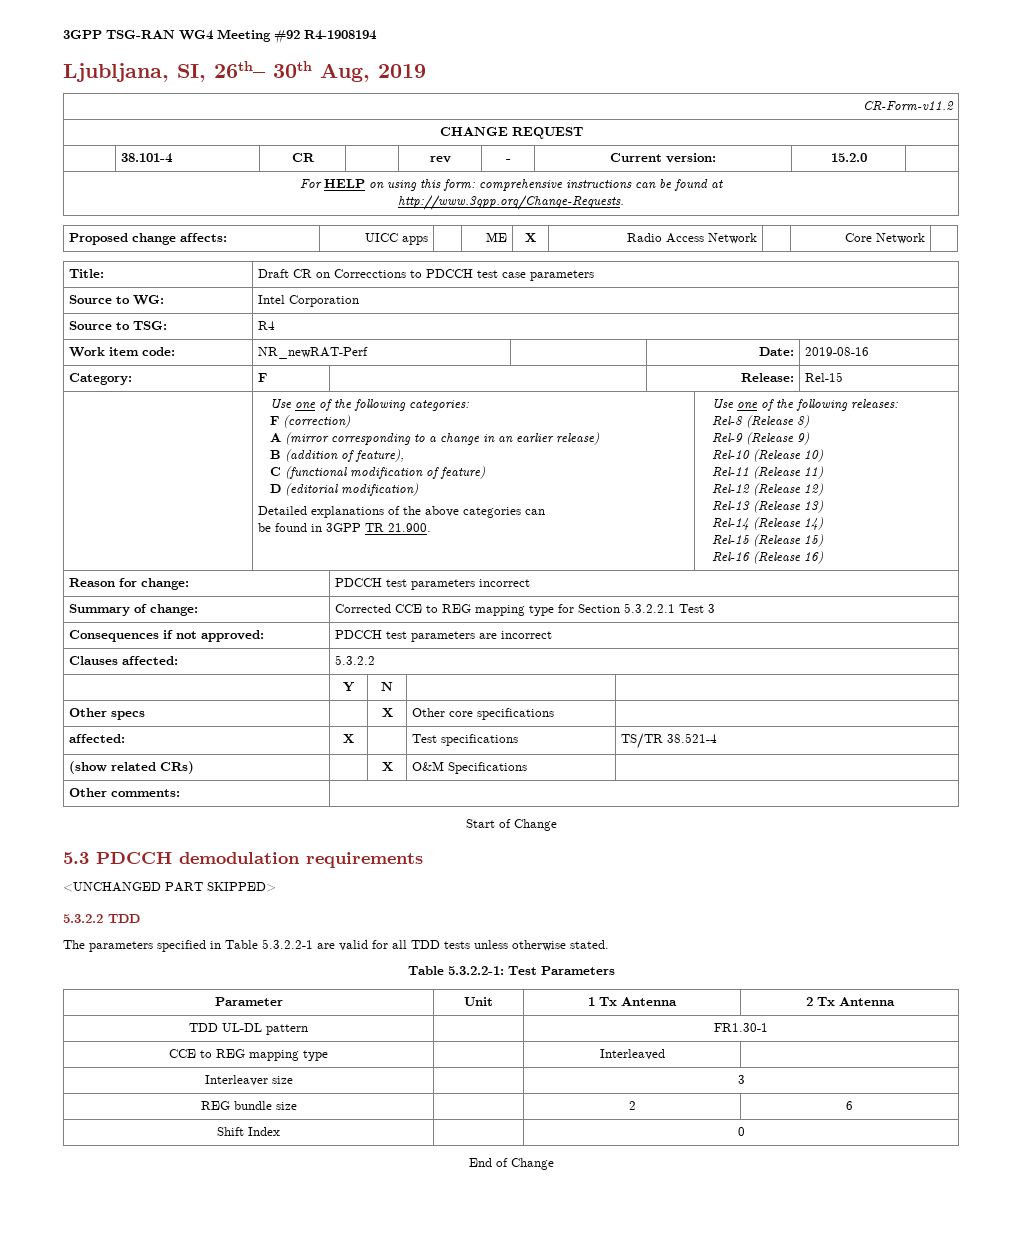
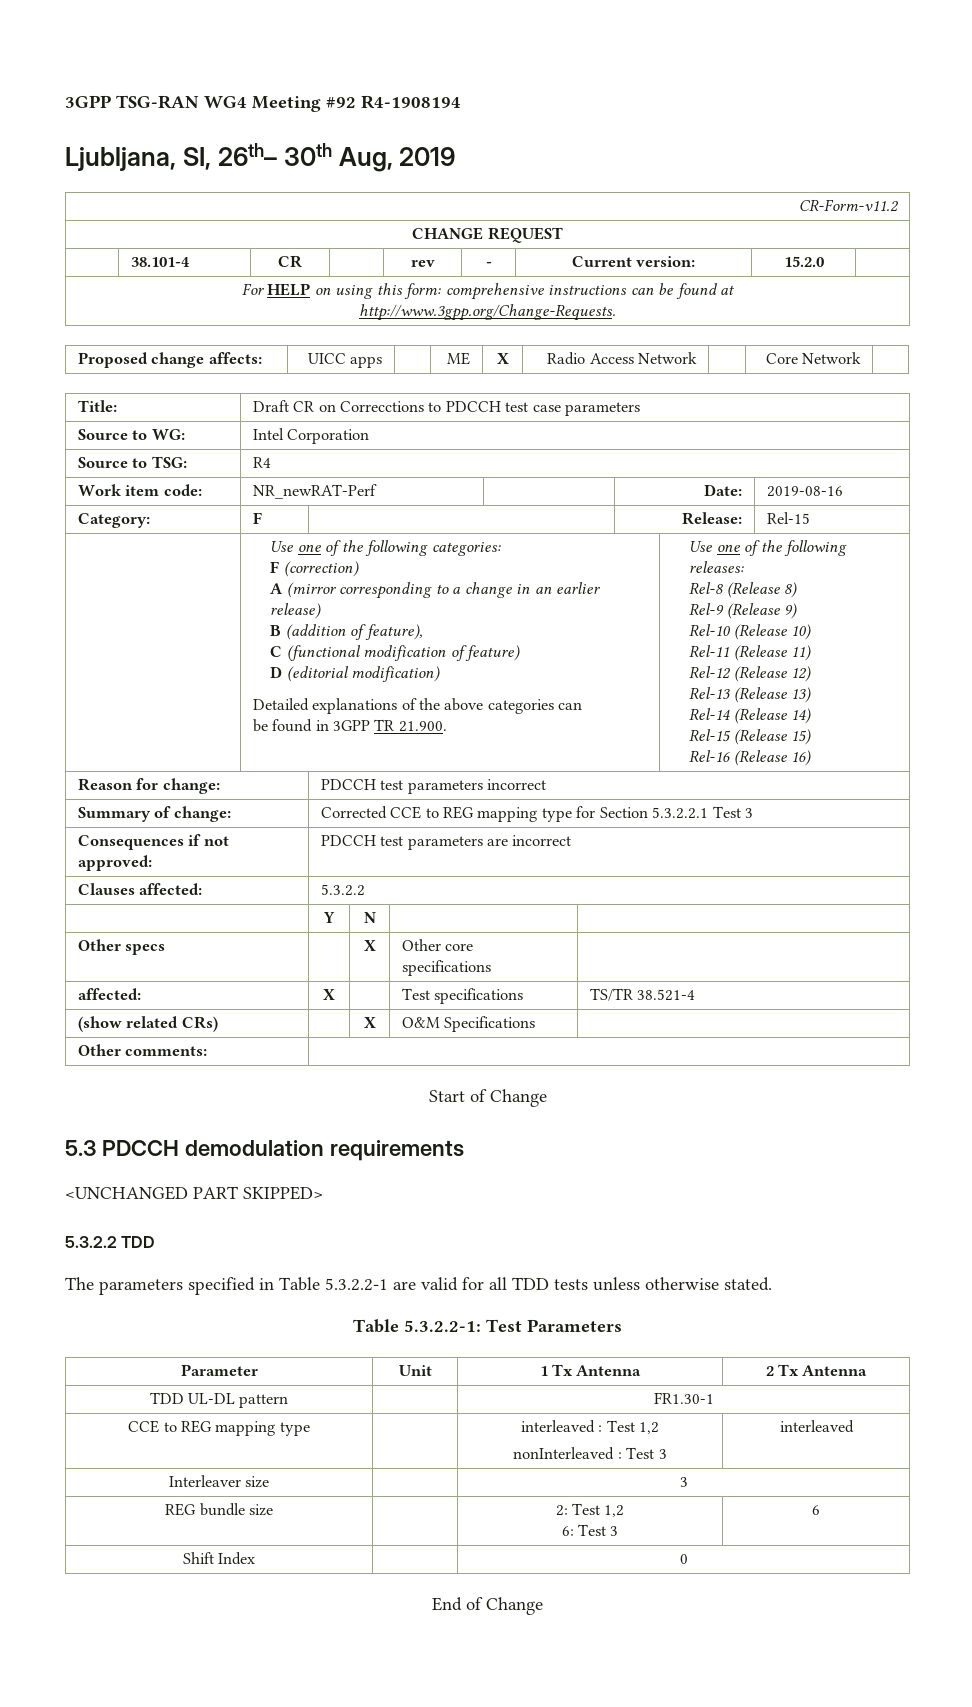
- CCE to REG mapping type | | Interleaved |
+ CCE to REG mapping type | | interleaved : Test 1,2
+ nonInterleaved : Test 3 | interleaved
- REG bundle size | | 2 | 6
+ REG bundle size | | 2: Test 1,2
+ 6: Test 3 | 6

